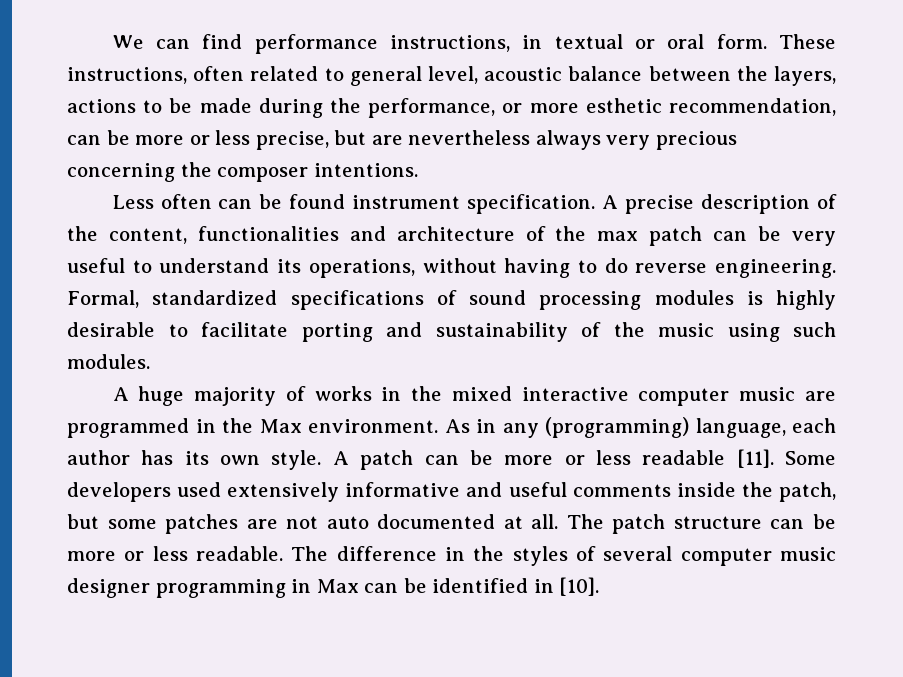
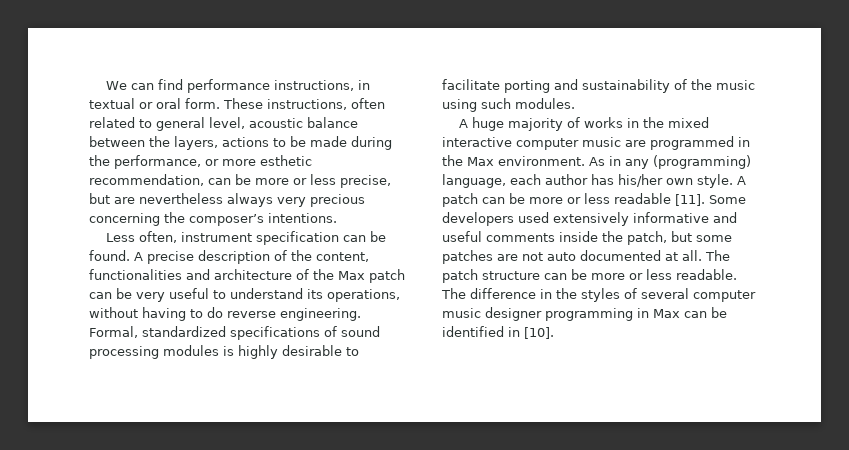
- These instructions, often related to general level, acoustic balance between the layers, actions to be made during the performance, or more esthetic recommendation, can be more or less precise, but are nevertheless always very precious concerning the composer intentions.
+ These instructions, often related to general level, acoustic balance between the layers, actions to be made during the performance, or more esthetic recommendation, can be more or less precise, but are nevertheless always very precious concerning the composer’s intentions.
- Less often can be found instrument specification.
+ Less often, instrument specification can be found.
- A precise description of the content, functionalities and architecture of the max patch can be very useful to understand its operations, without having to do reverse engineering.
+ A precise description of the content, functionalities and architecture of the Max patch can be very useful to understand its operations, without having to do reverse engineering.
- As in any (programming) language, each author has its own style.
+ As in any (programming) language, each author has his/her own style.

